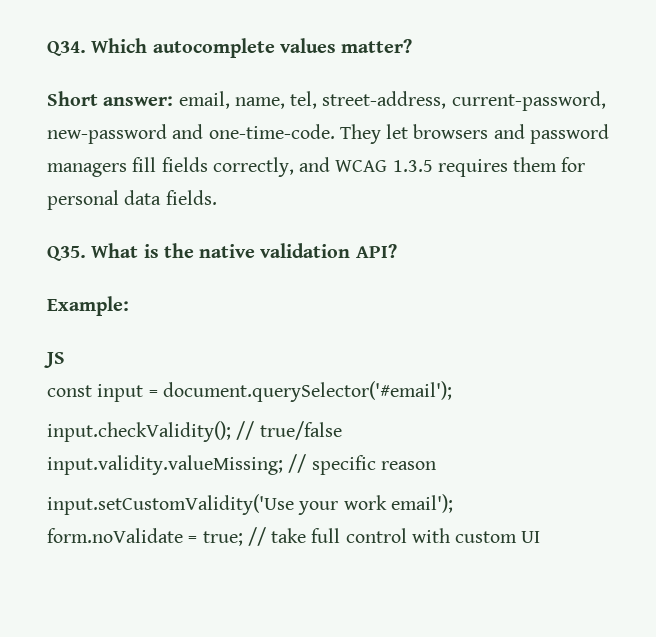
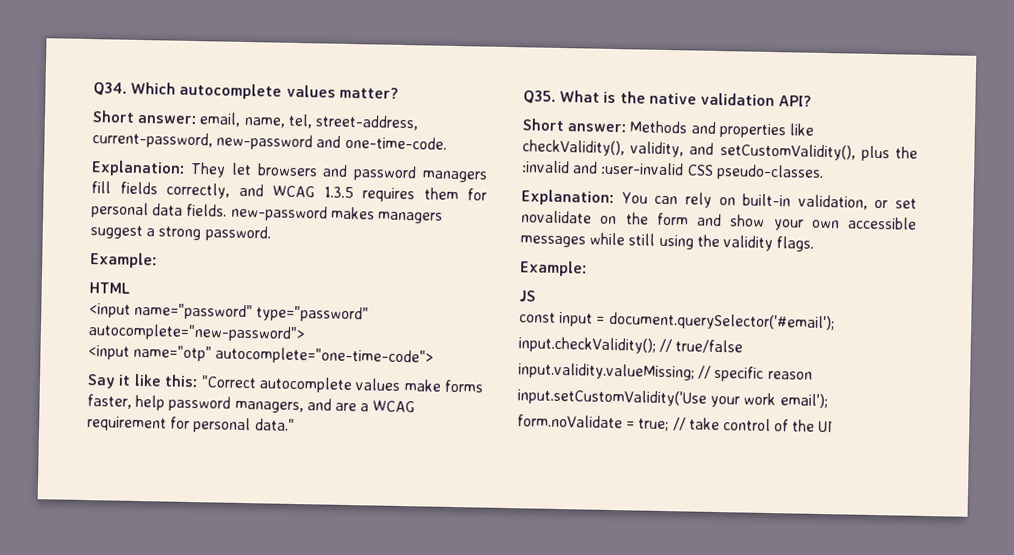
- Short answer: email, name, tel, street-address, current-password, new-password and one-time-code. They let browsers and password managers fill fields correctly, and WCAG 1.3.5 requires them for personal data fields.
+ Short answer: email, name, tel, street-address, current-password, new-password and one-time-code.
+ Explanation: They let browsers and password managers fill fields correctly, and WCAG 1.3.5 requires them for personal data fields. new-password makes managers suggest a strong password.
+ Example:
+ HTML
+ <input name="password" type="password" autocomplete="new-password">
+ <input name="otp" autocomplete="one-time-code">
+ Say it like this: "Correct autocomplete values make forms faster, help password managers, and are a WCAG requirement for personal data."
+ Short answer: Methods and properties like checkValidity(), validity, and setCustomValidity(), plus the :invalid and :user-invalid CSS pseudo-classes.
+ Explanation: You can rely on built-in validation, or set novalidate on the form and show your own accessible messages while still using the validity flags.
- form.noValidate = true; // take full control with custom UI
+ form.noValidate = true; // take control of the UI

